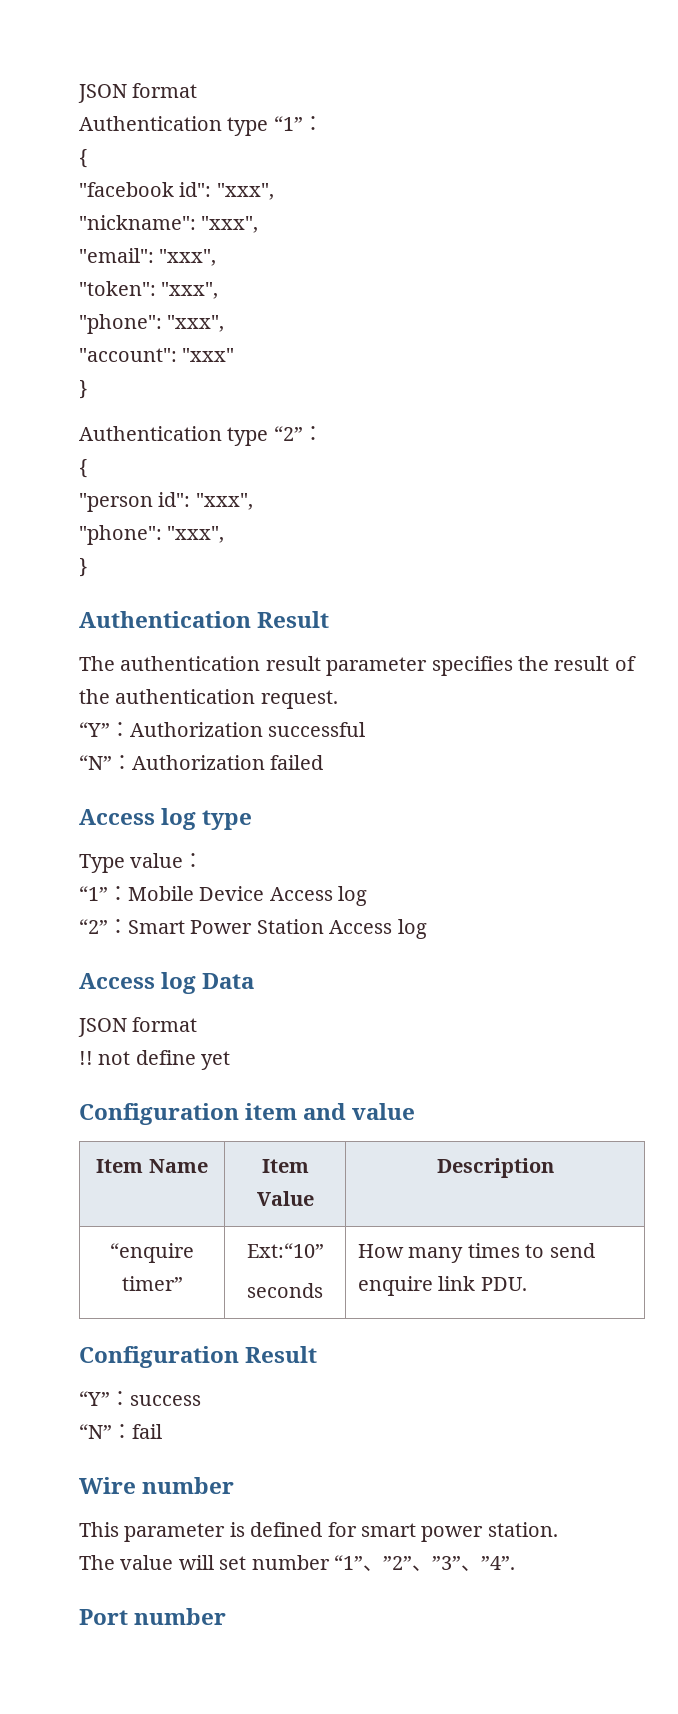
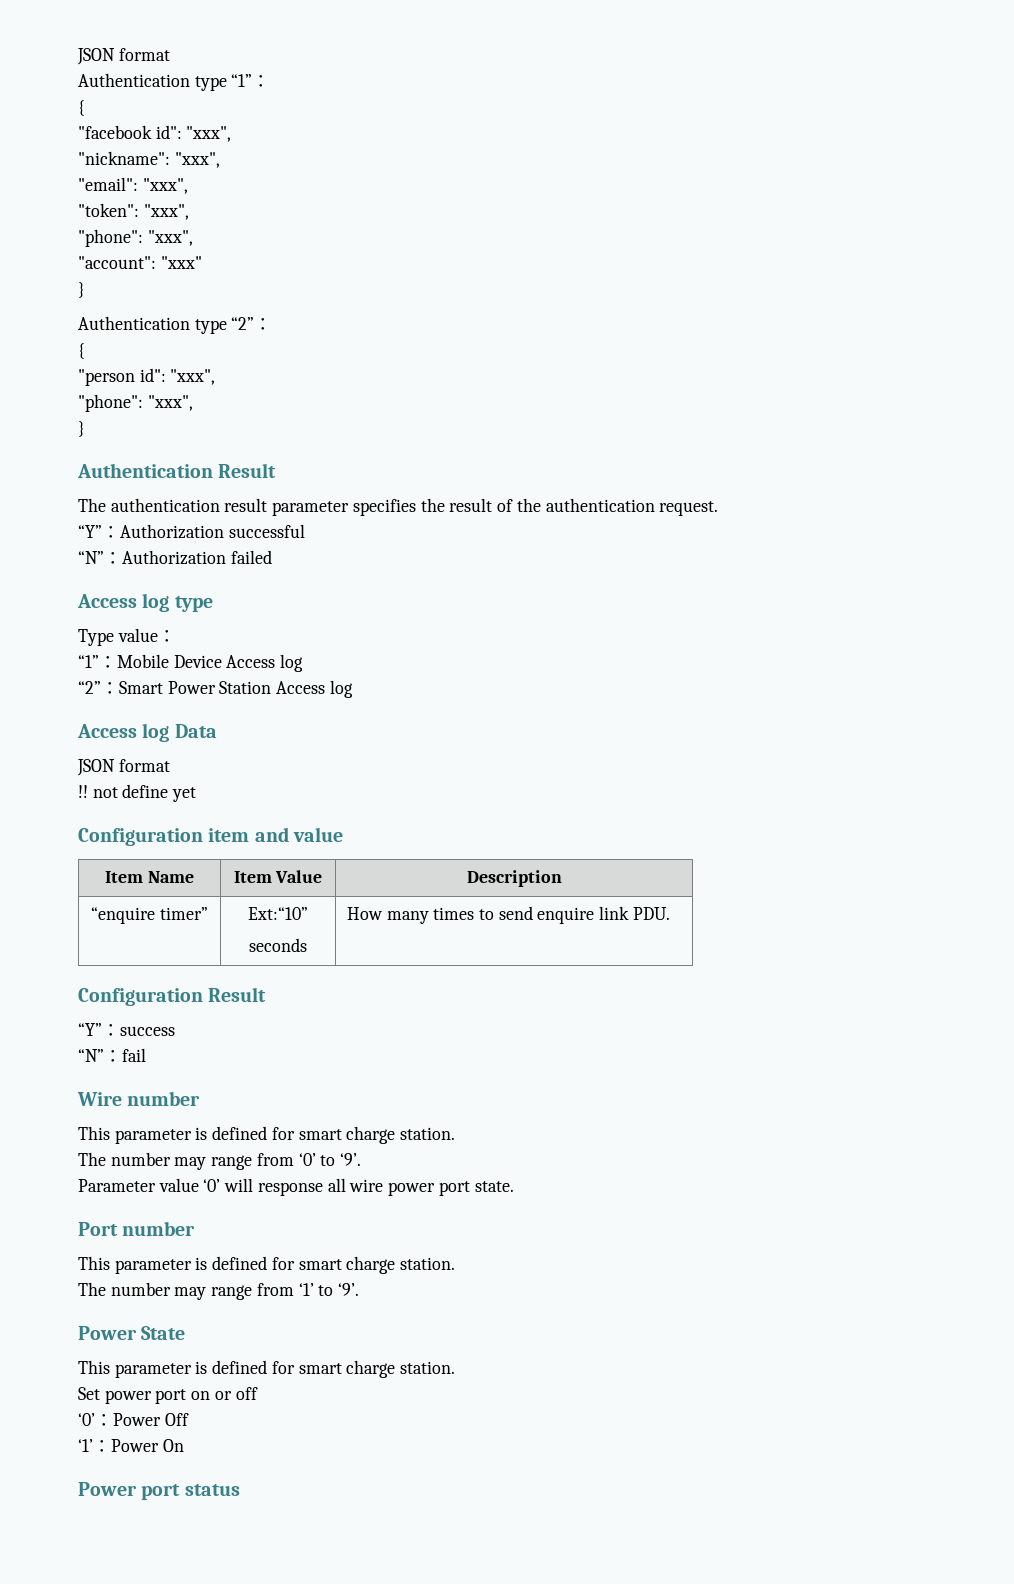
  Wire number
- This parameter is defined for smart power station.
- The value will set number “1”、”2”、”3”、”4”.
+ This parameter is defined for smart charge station.
+ The number may range from ‘0’ to ‘9’.
+ Parameter value ‘0’ will response all wire power port state.
  Port number
+ This parameter is defined for smart charge station.
+ The number may range from ‘1’ to ‘9’.
+ Power State
+ This parameter is defined for smart charge station.
+ Set power port on or off
+ ‘0’：Power Off
+ ‘1’：Power On
+ Power port status

